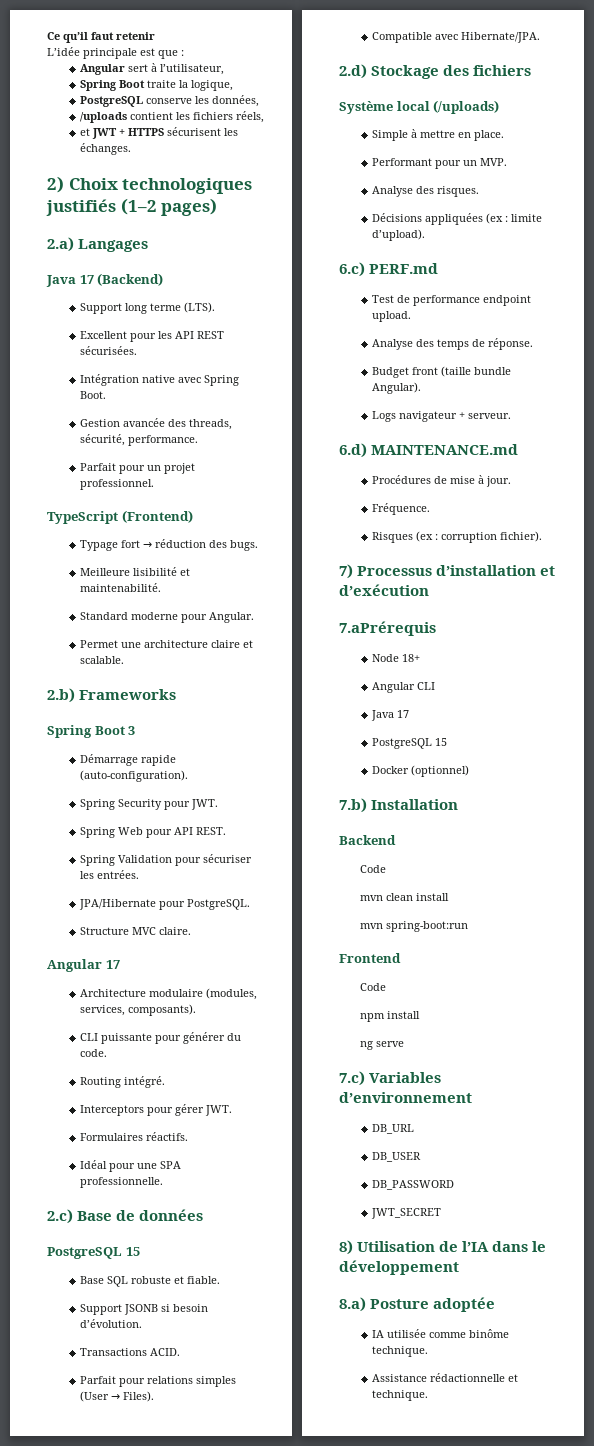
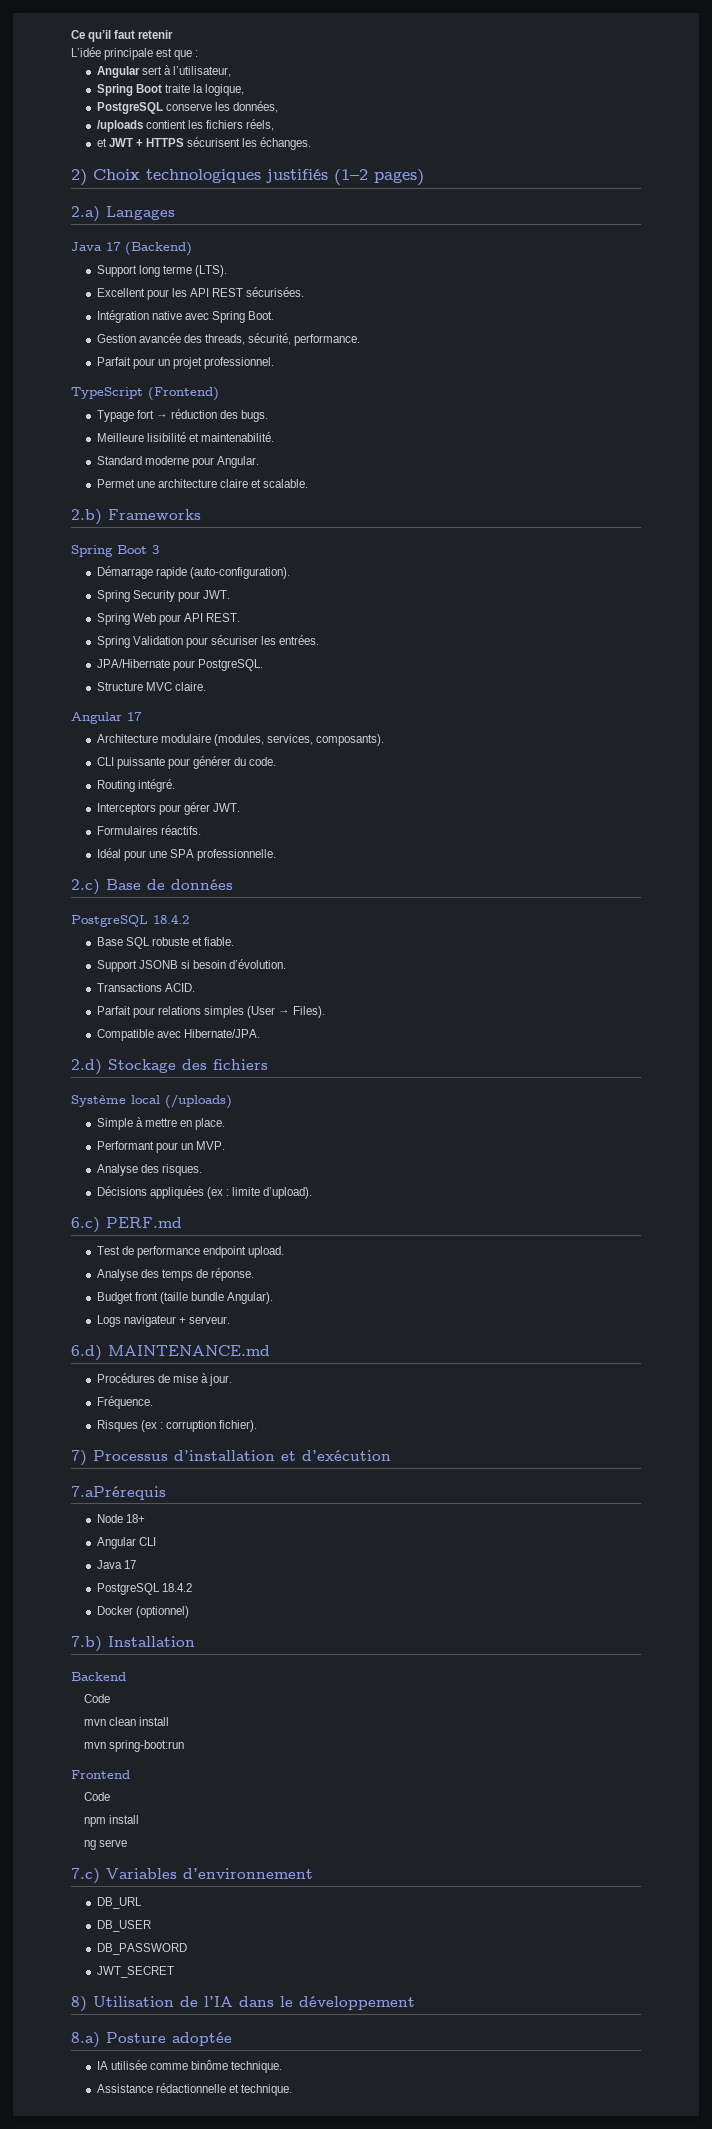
  2.c) Base de données
- PostgreSQL 15
+ PostgreSQL 18.4.2
  Angular CLI
  Java 17
- PostgreSQL 15
+ PostgreSQL 18.4.2

